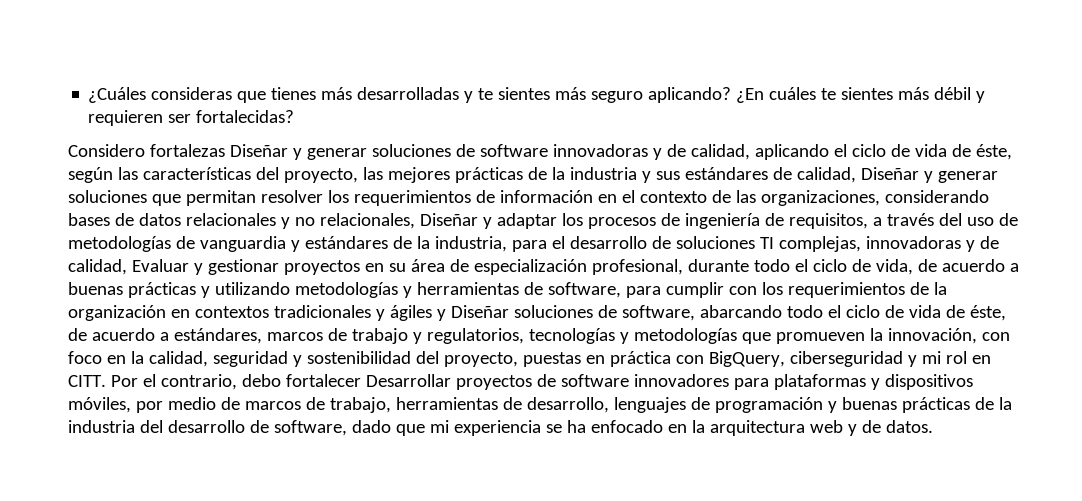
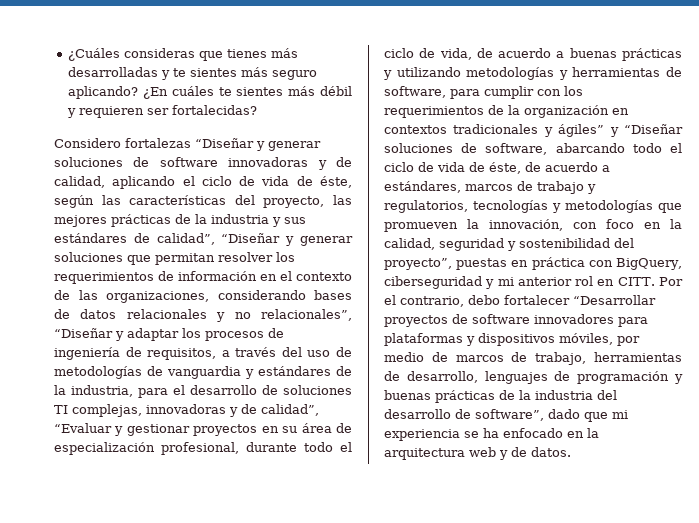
- Considero fortalezas Diseñar y generar soluciones de software innovadoras y de calidad, aplicando el ciclo de vida de éste, según las características del proyecto, las mejores prácticas de la industria y sus estándares de calidad, Diseñar y generar soluciones que permitan resolver los requerimientos de información en el contexto de las organizaciones, considerando bases de datos relacionales y no relacionales, Diseñar y adaptar los procesos de ingeniería de requisitos, a través del uso de metodologías de vanguardia y estándares de la industria, para el desarrollo de soluciones TI complejas, innovadoras y de calidad, Evaluar y gestionar proyectos en su área de especialización profesional, durante todo el ciclo de vida, de acuerdo a buenas prácticas y utilizando metodologías y herramientas de software, para cumplir con los requerimientos de la organización en contextos tradicionales y ágiles y Diseñar soluciones de software, abarcando todo el ciclo de vida de éste, de acuerdo a estándares, marcos de trabajo y regulatorios, tecnologías y metodologías que promueven la innovación, con foco en la calidad, seguridad y sostenibilidad del proyecto, puestas en práctica con BigQuery, ciberseguridad y mi rol en CITT.
+ Considero fortalezas “Diseñar y generar soluciones de software innovadoras y de calidad, aplicando el ciclo de vida de éste, según las características del proyecto, las mejores prácticas de la industria y sus estándares de calidad”, “Diseñar y generar soluciones que permitan resolver los requerimientos de información en el contexto de las organizaciones, considerando bases de datos relacionales y no relacionales”, “Diseñar y adaptar los procesos de ingeniería de requisitos, a través del uso de metodologías de vanguardia y estándares de la industria, para el desarrollo de soluciones TI complejas, innovadoras y de calidad”, “Evaluar y gestionar proyectos en su área de especialización profesional, durante todo el ciclo de vida, de acuerdo a buenas prácticas y utilizando metodologías y herramientas de software, para cumplir con los requerimientos de la organización en contextos tradicionales y ágiles” y “Diseñar soluciones de software, abarcando todo el ciclo de vida de éste, de acuerdo a estándares, marcos de trabajo y regulatorios, tecnologías y metodologías que promueven la innovación, con foco en la calidad, seguridad y sostenibilidad del proyecto”, puestas en práctica con BigQuery, ciberseguridad y mi anterior rol en CITT.
- Por el contrario, debo fortalecer Desarrollar proyectos de software innovadores para plataformas y dispositivos móviles, por medio de marcos de trabajo, herramientas de desarrollo, lenguajes de programación y buenas prácticas de la industria del desarrollo de software, dado que mi experiencia se ha enfocado en la arquitectura web y de datos.
+ Por el contrario, debo fortalecer “Desarrollar proyectos de software innovadores para plataformas y dispositivos móviles, por medio de marcos de trabajo, herramientas de desarrollo, lenguajes de programación y buenas prácticas de la industria del desarrollo de software”, dado que mi experiencia se ha enfocado en la arquitectura web y de datos.

